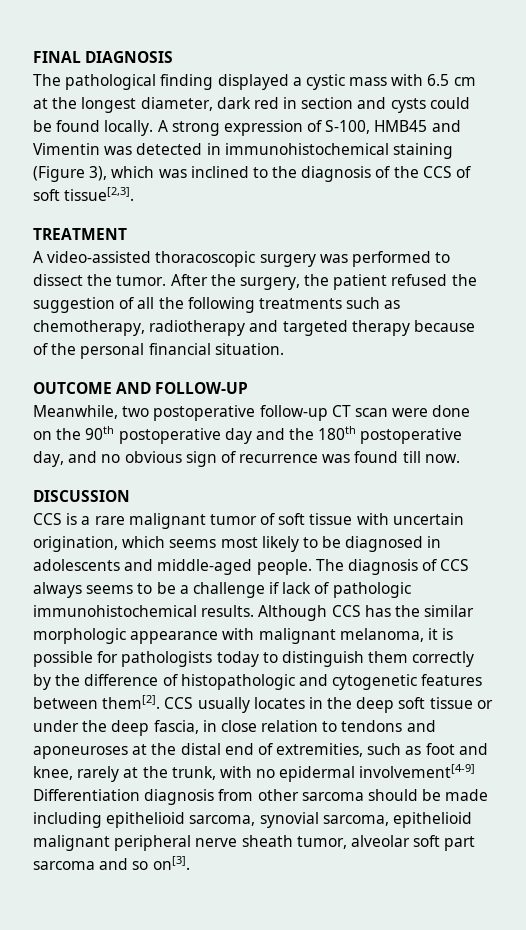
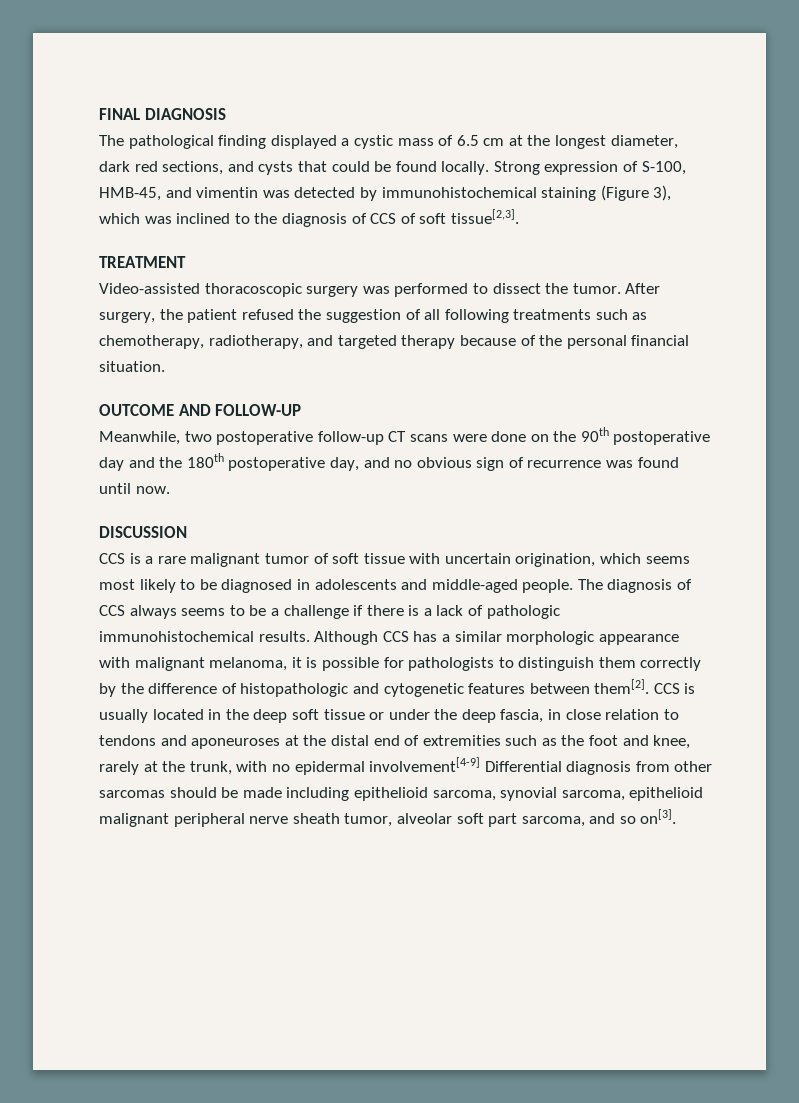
- The pathological finding displayed a cystic mass with 6.5 cm at the longest diameter, dark red in section and cysts could be found locally.
+ The pathological finding displayed a cystic mass of 6.5 cm at the longest diameter, dark red sections, and cysts that could be found locally.
- A strong expression of S-100, HMB45 and Vimentin was detected in immunohistochemical staining (Figure 3), which was inclined to the diagnosis of the CCS of soft tissue[2,3].
+ Strong expression of S-100, HMB-45, and vimentin was detected by immunohistochemical staining (Figure 3), which was inclined to the diagnosis of CCS of soft tissue[2,3].
- A video-assisted thoracoscopic surgery was performed to dissect the tumor.
+ Video-assisted thoracoscopic surgery was performed to dissect the tumor.
- After the surgery, the patient refused the suggestion of all the following treatments such as chemotherapy, radiotherapy and targeted therapy because of the personal financial situation.
+ After surgery, the patient refused the suggestion of all following treatments such as chemotherapy, radiotherapy, and targeted therapy because of the personal financial situation.
- Meanwhile, two postoperative follow-up CT scan were done on the 90th postoperative day and the 180th postoperative day, and no obvious sign of recurrence was found till now.
+ Meanwhile, two postoperative follow-up CT scans were done on the 90th postoperative day and the 180th postoperative day, and no obvious sign of recurrence was found until now.
- The diagnosis of CCS always seems to be a challenge if lack of pathologic immunohistochemical results.
+ The diagnosis of CCS always seems to be a challenge if there is a lack of pathologic immunohistochemical results.
- Although CCS has the similar morphologic appearance with malignant melanoma, it is possible for pathologists today to distinguish them correctly by the difference of histopathologic and cytogenetic features between them[2].
+ Although CCS has a similar morphologic appearance with malignant melanoma, it is possible for pathologists to distinguish them correctly by the difference of histopathologic and cytogenetic features between them[2].
- CCS usually locates in the deep soft tissue or under the deep fascia, in close relation to tendons and aponeuroses at the distal end of extremities, such as foot and knee, rarely at the trunk, with no epidermal involvement[4-9] Differentiation diagnosis from other sarcoma should be made including epithelioid sarcoma, synovial sarcoma, epithelioid malignant peripheral nerve sheath tumor, alveolar soft part sarcoma and so on[3].
+ CCS is usually located in the deep soft tissue or under the deep fascia, in close relation to tendons and aponeuroses at the distal end of extremities such as the foot and knee, rarely at the trunk, with no epidermal involvement[4-9] Differential diagnosis from other sarcomas should be made including epithelioid sarcoma, synovial sarcoma, epithelioid malignant peripheral nerve sheath tumor, alveolar soft part sarcoma, and so on[3].

